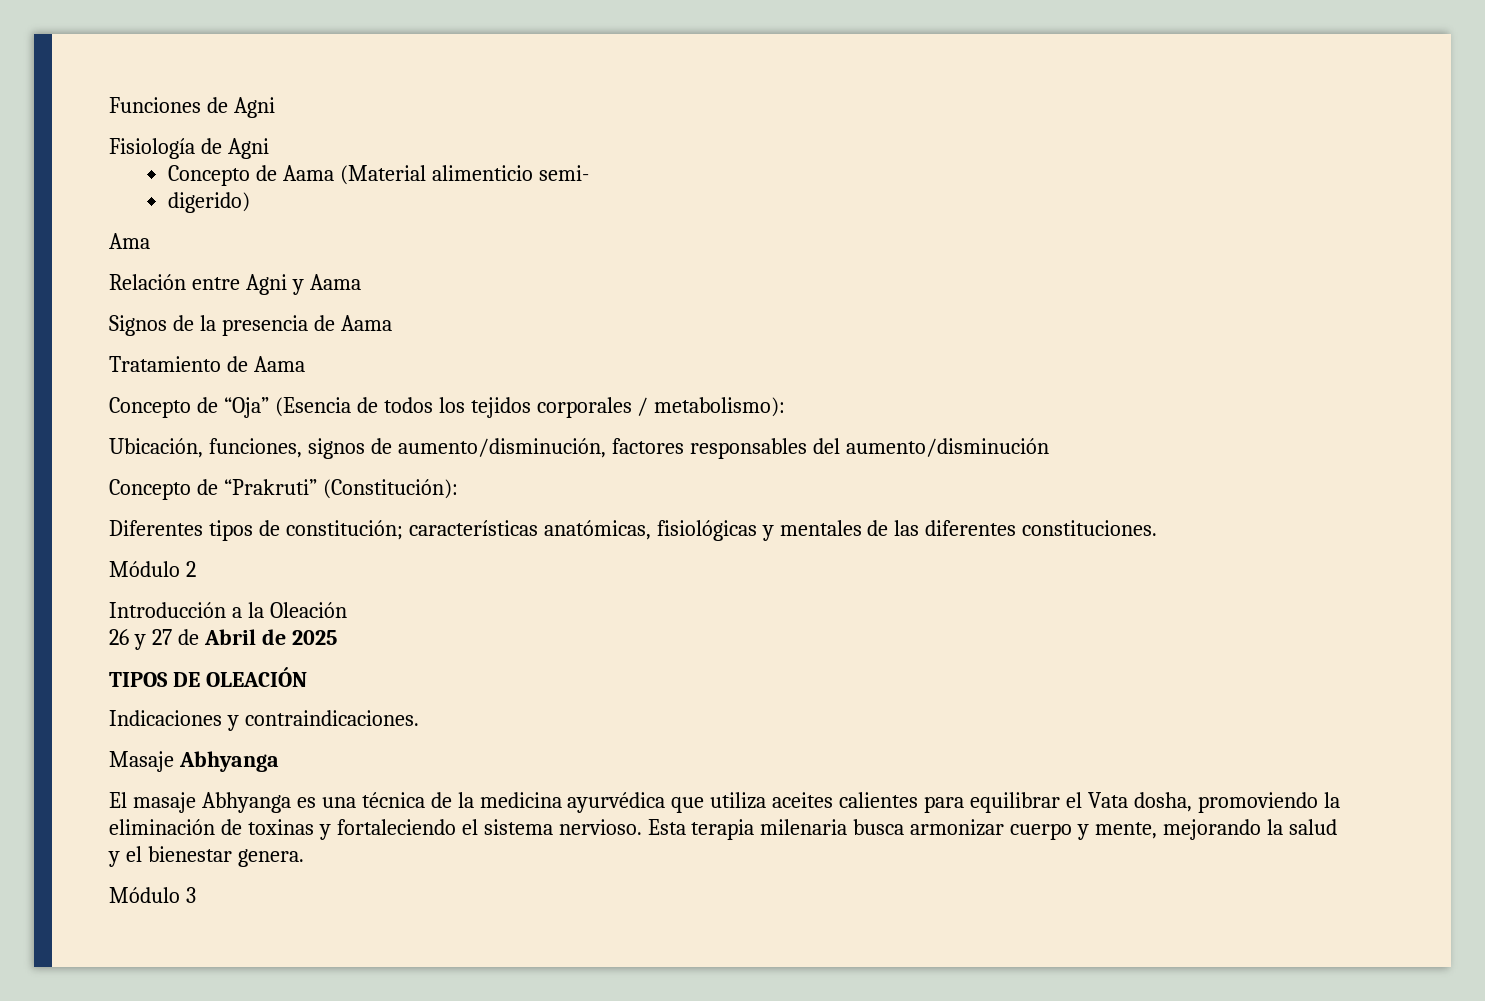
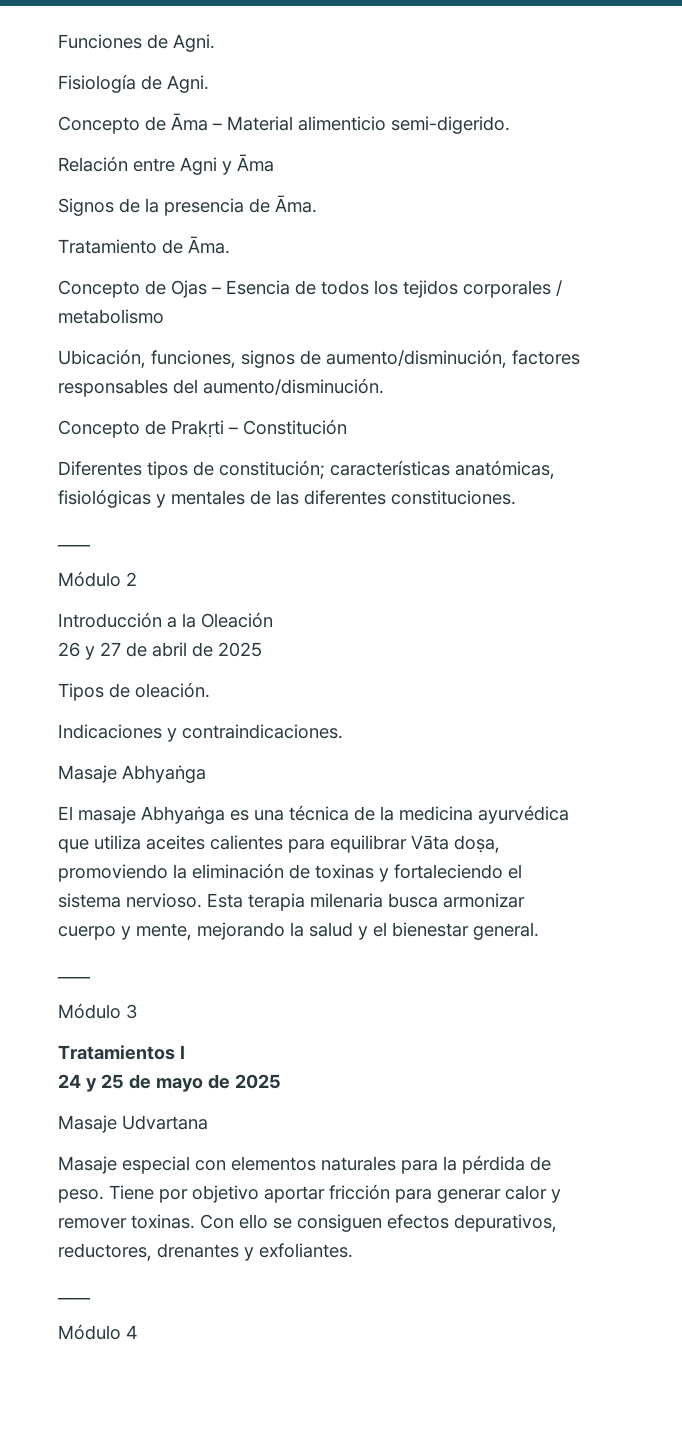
- Funciones de Agni
+ Funciones de Agni.
- Fisiología de Agni
- Concepto de Aama (Material alimenticio semi-
- digerido)
- Ama
+ Fisiología de Agni.
+ Concepto de Āma – Material alimenticio semi-digerido.
- Relación entre Agni y Aama
+ Relación entre Agni y Āma
- Signos de la presencia de Aama
+ Signos de la presencia de Āma.
- Tratamiento de Aama
- Concepto de “Oja” (Esencia de todos los tejidos corporales / metabolismo):
+ Tratamiento de Āma.
+ Concepto de Ojas – Esencia de todos los tejidos corporales / metabolismo
- Ubicación, funciones, signos de aumento/disminución, factores responsables del aumento/disminución
- Concepto de “Prakruti” (Constitución):
+ Ubicación, funciones, signos de aumento/disminución, factores responsables del aumento/disminución.
+ Concepto de Prakṛti – Constitución
  Diferentes tipos de constitución; características anatómicas, fisiológicas y mentales de las diferentes constituciones.
+ ____
- 26 y 27 de Abril de 2025
- TIPOS DE OLEACIÓN
+ 26 y 27 de abril de 2025
+ Tipos de oleación.
- Masaje Abhyanga
+ Masaje Abhyaṅga
- El masaje Abhyanga es una técnica de la medicina ayurvédica que utiliza aceites calientes para equilibrar el Vata dosha, promoviendo la eliminación de toxinas y fortaleciendo el sistema nervioso.
+ El masaje Abhyaṅga es una técnica de la medicina ayurvédica que utiliza aceites calientes para equilibrar Vāta doṣa, promoviendo la eliminación de toxinas y fortaleciendo el sistema nervioso.
- Esta terapia milenaria busca armonizar cuerpo y mente, mejorando la salud y el bienestar genera.
+ Esta terapia milenaria busca armonizar cuerpo y mente, mejorando la salud y el bienestar general.
+ ____
+ Tratamientos I
+ 24 y 25 de mayo de 2025
+ Masaje Udvartana
+ Masaje especial con elementos naturales para la pérdida de peso. Tiene por objetivo aportar fricción para generar calor y remover toxinas. Con ello se consiguen efectos depurativos, reductores, drenantes y exfoliantes.
+ ____
+ Módulo 4

